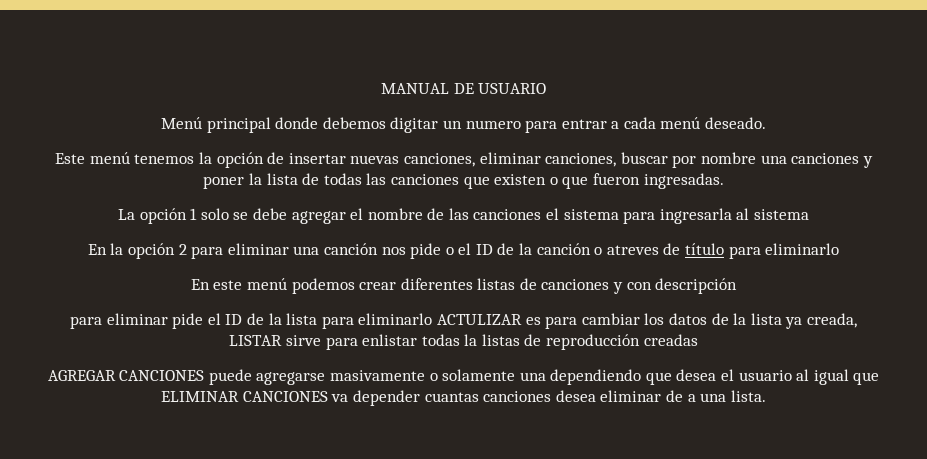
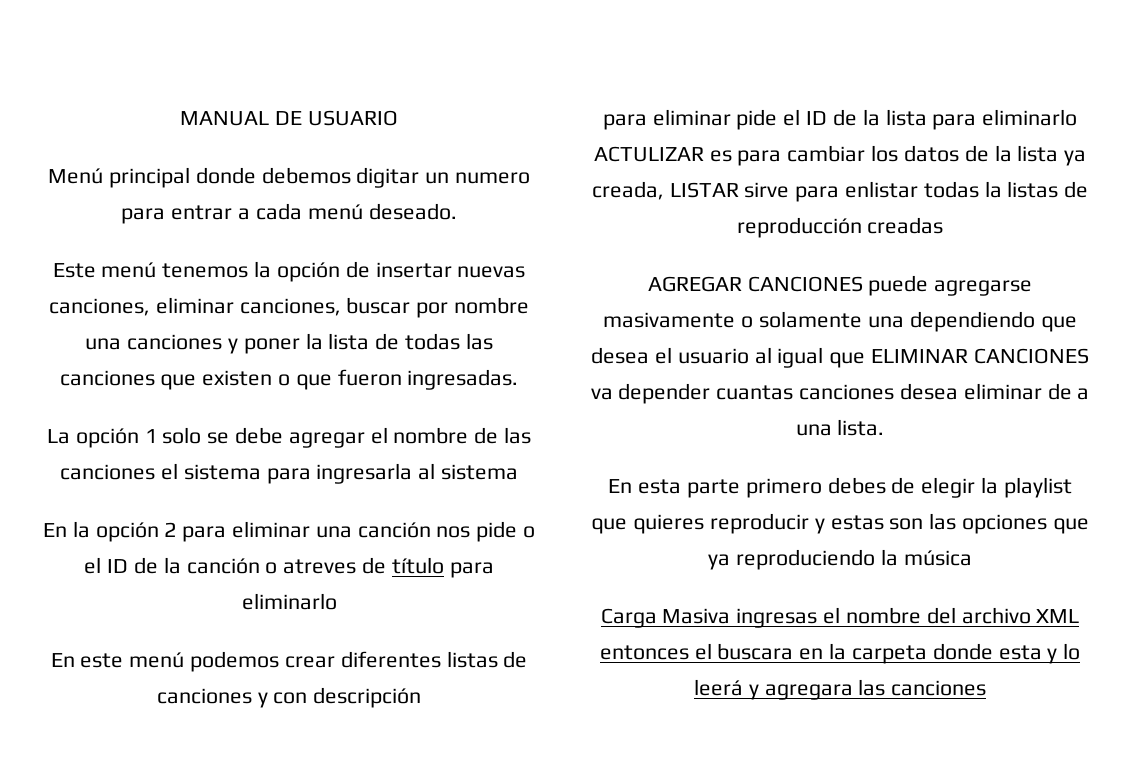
+ En esta parte primero debes de elegir la playlist que quieres reproducir y estas son las opciones que ya reproduciendo la música
+ Carga Masiva ingresas el nombre del archivo XML entonces el buscara en la carpeta donde esta y lo leerá y agregara las canciones

